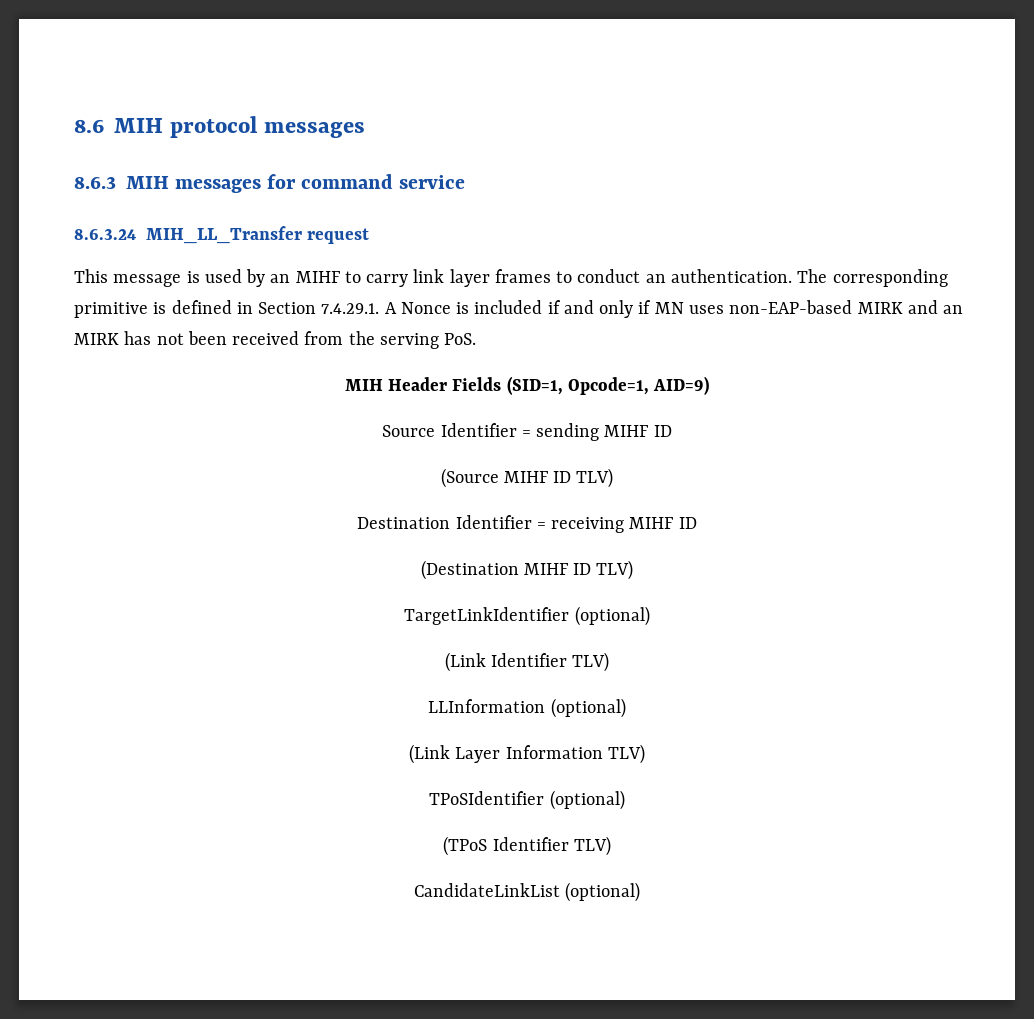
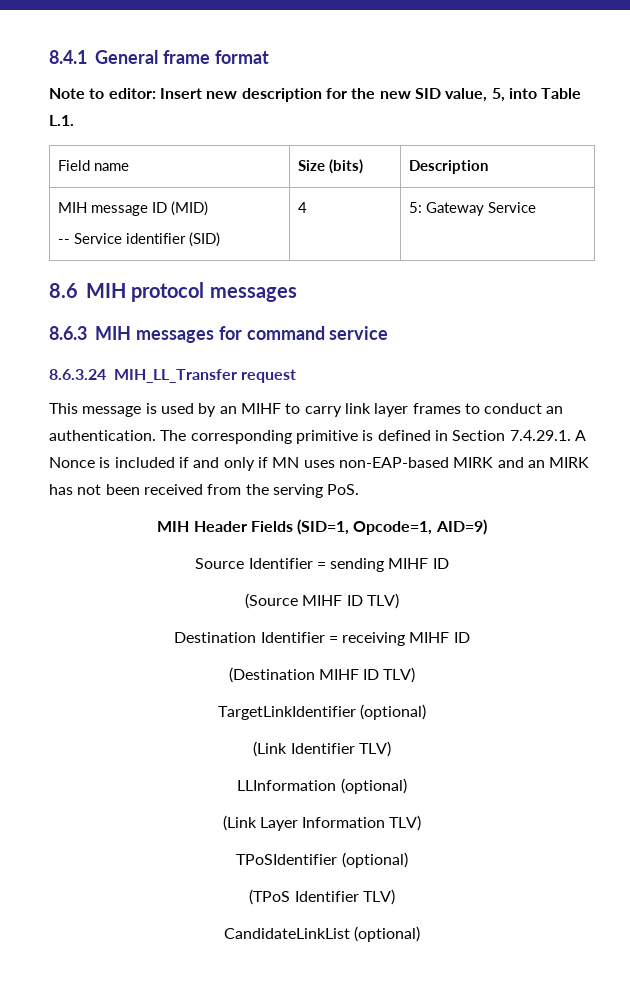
+ 8.4.1 General frame format
+ Note to editor: Insert new description for the new SID value, 5, into Table L.1.
+ Field name | Size (bits) | Description
+ MIH message ID (MID)
+ -- Service identifier (SID) | 4 | 5: Gateway Service

